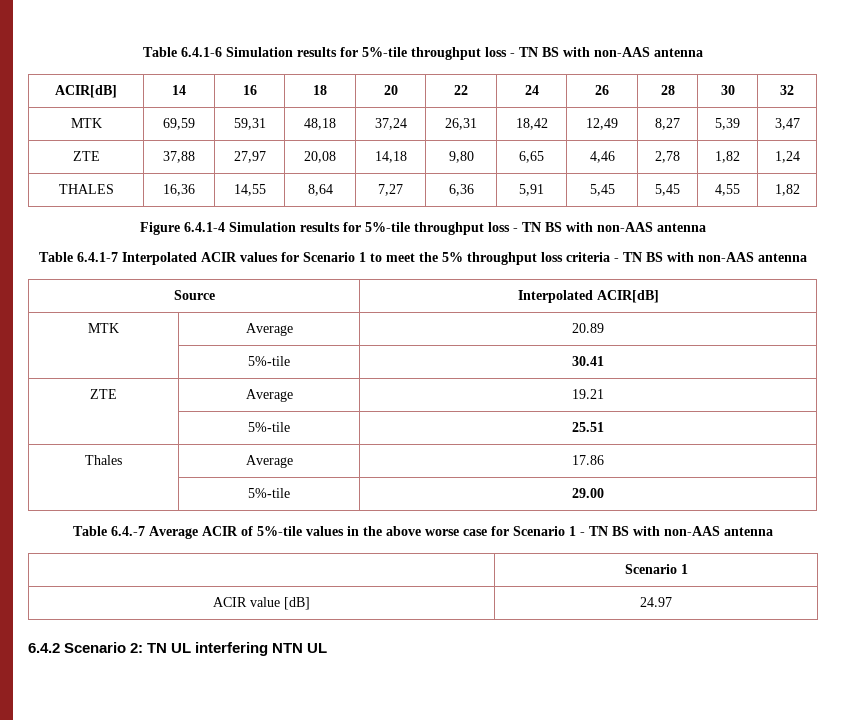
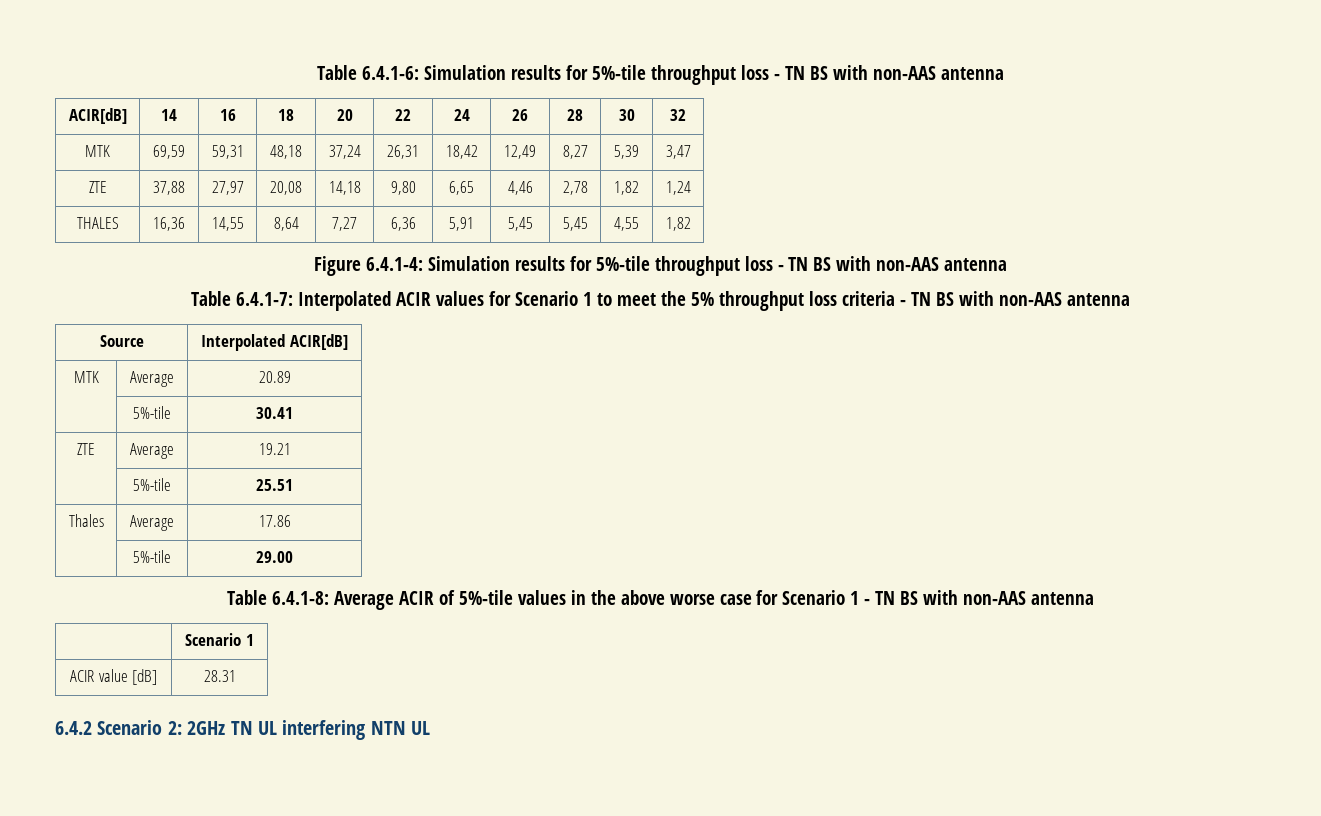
- Table 6.4.1-6 Simulation results for 5%-tile throughput loss - TN BS with non-AAS antenna
+ Table 6.4.1-6: Simulation results for 5%-tile throughput loss - TN BS with non-AAS antenna
- Figure 6.4.1-4 Simulation results for 5%-tile throughput loss - TN BS with non-AAS antenna
+ Figure 6.4.1-4: Simulation results for 5%-tile throughput loss - TN BS with non-AAS antenna
- Table 6.4.1-7 Interpolated ACIR values for Scenario 1 to meet the 5% throughput loss criteria - TN BS with non-AAS antenna
+ Table 6.4.1-7: Interpolated ACIR values for Scenario 1 to meet the 5% throughput loss criteria - TN BS with non-AAS antenna
- Table 6.4.-7 Average ACIR of 5%-tile values in the above worse case for Scenario 1 - TN BS with non-AAS antenna
+ Table 6.4.1-8: Average ACIR of 5%-tile values in the above worse case for Scenario 1 - TN BS with non-AAS antenna
- ACIR value [dB] | 24.97
+ ACIR value [dB] | 28.31
- 6.4.2 Scenario 2: TN UL interfering NTN UL
+ 6.4.2 Scenario 2: 2GHz TN UL interfering NTN UL

